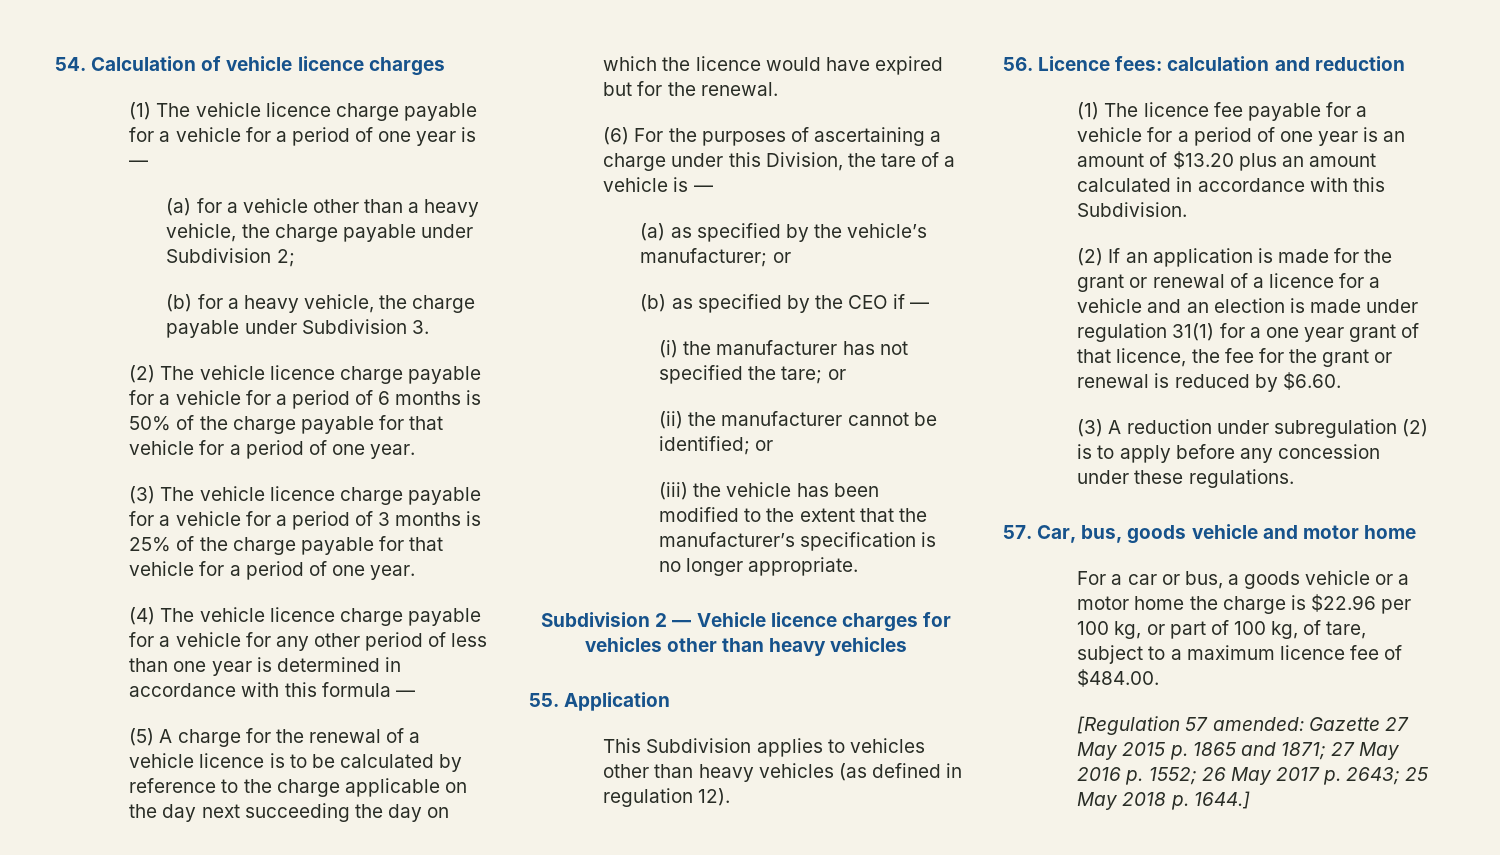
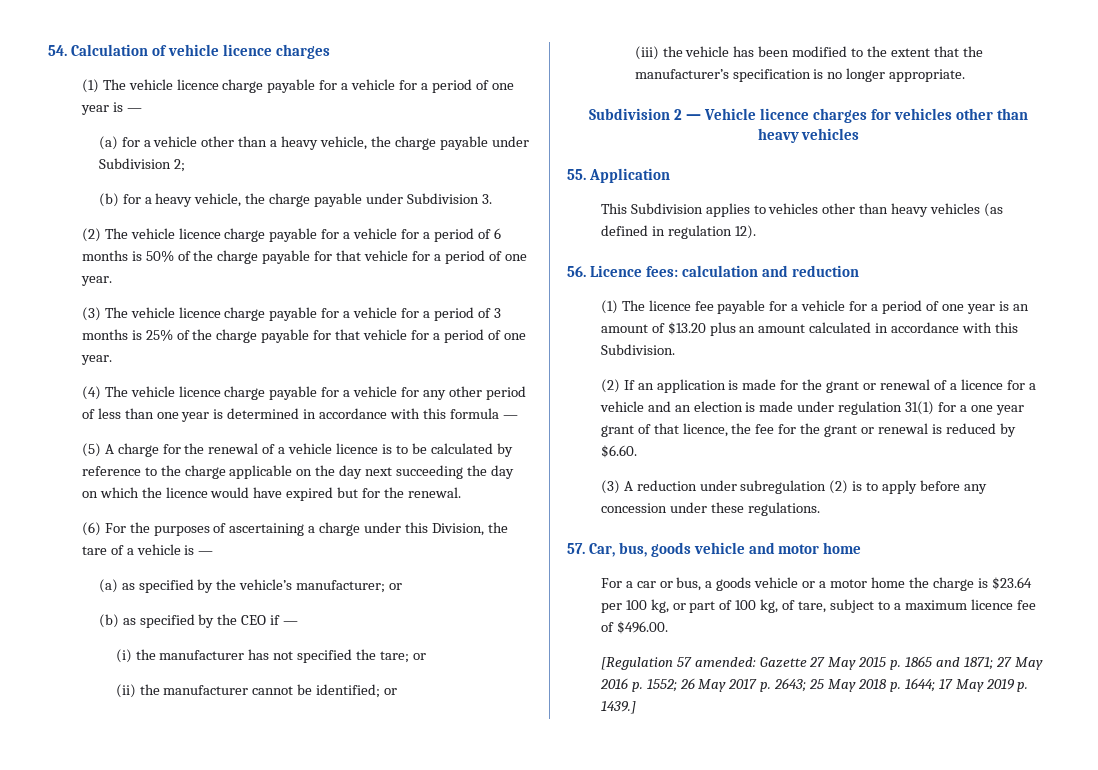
- For a car or bus, a goods vehicle or a motor home the charge is $22.96 per 100 kg, or part of 100 kg, of tare, subject to a maximum licence fee of $484.00.
+ For a car or bus, a goods vehicle or a motor home the charge is $23.64 per 100 kg, or part of 100 kg, of tare, subject to a maximum licence fee of $496.00.
- [Regulation 57 amended: Gazette 27 May 2015 p. 1865 and 1871; 27 May 2016 p. 1552; 26 May 2017 p. 2643; 25 May 2018 p. 1644.]
+ [Regulation 57 amended: Gazette 27 May 2015 p. 1865 and 1871; 27 May 2016 p. 1552; 26 May 2017 p. 2643; 25 May 2018 p. 1644; 17 May 2019 p. 1439.]

